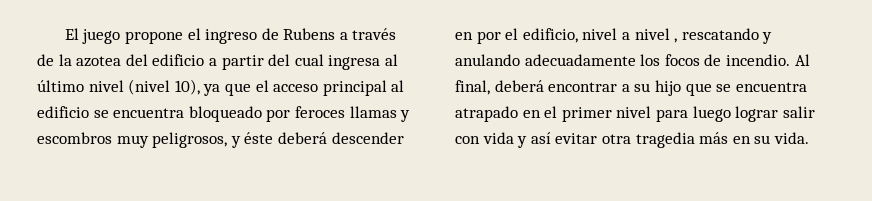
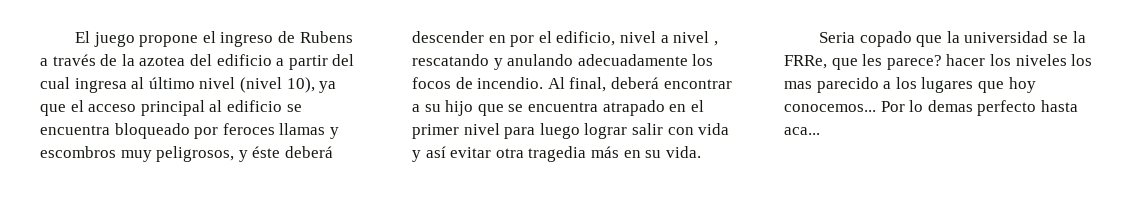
+ Seria copado que la universidad se la FRRe, que les parece? hacer los niveles los mas parecido a los lugares que hoy conocemos... Por lo demas perfecto hasta aca...

